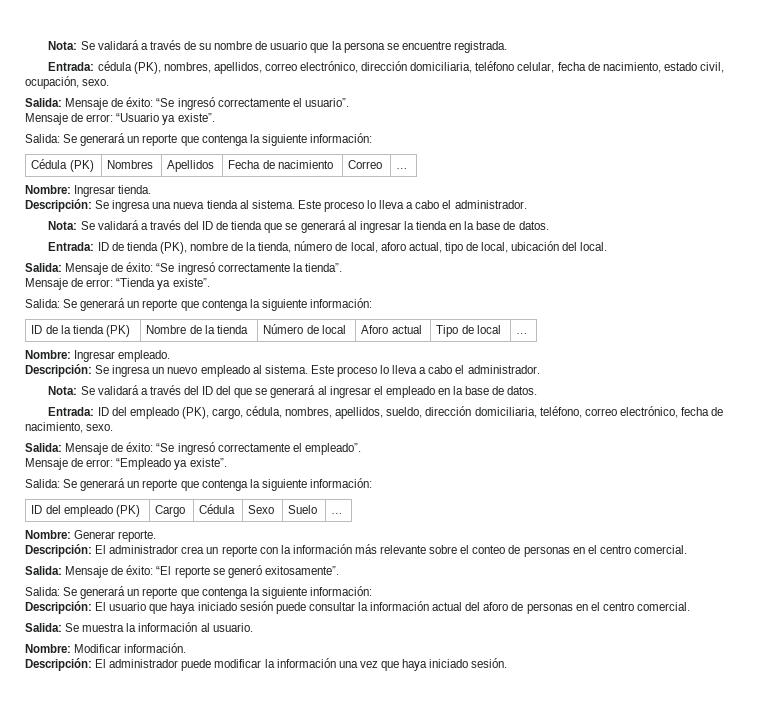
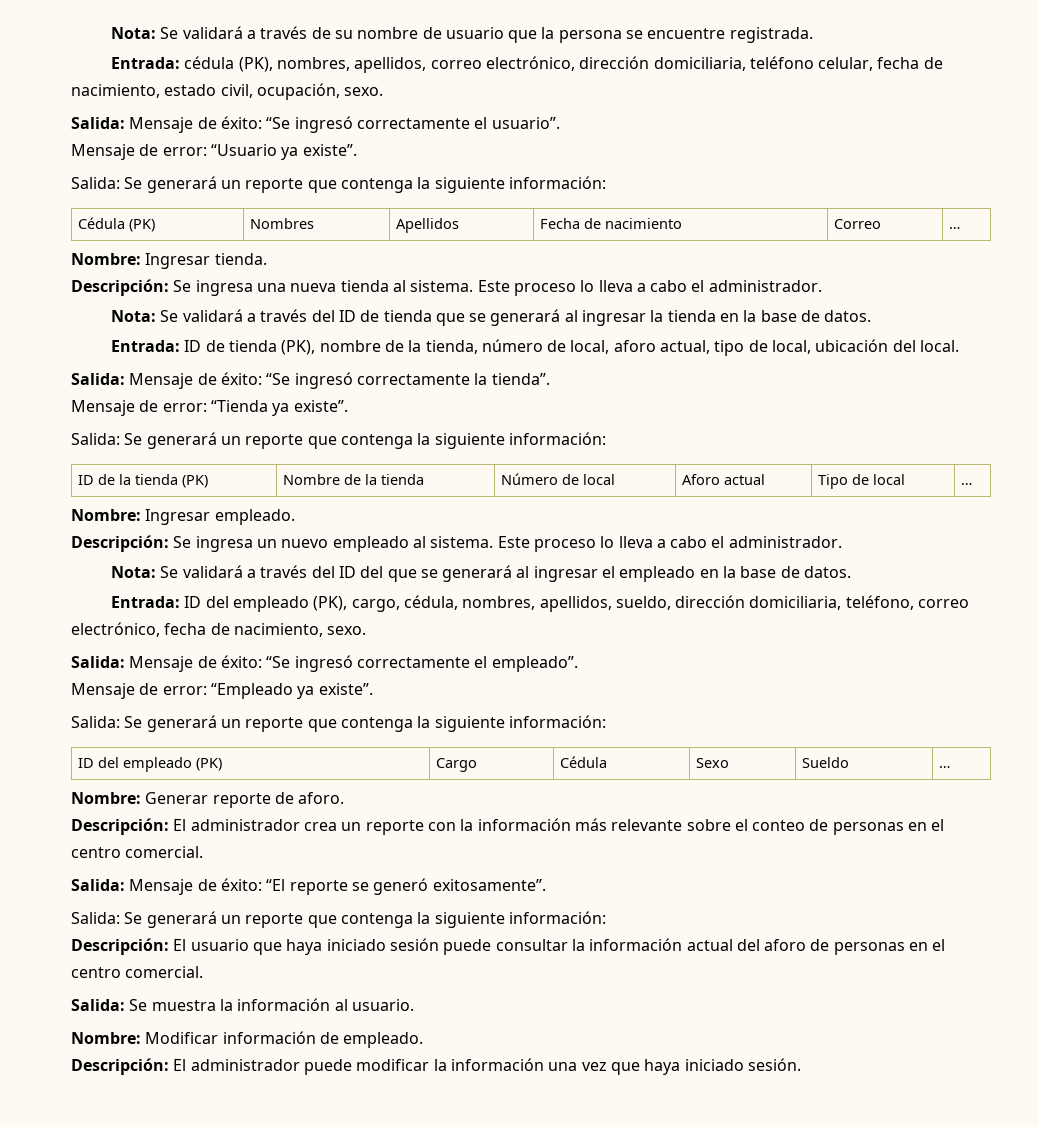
- ID del empleado (PK) | Cargo | Cédula | Sexo | Suelo | …
+ ID del empleado (PK) | Cargo | Cédula | Sexo | Sueldo | …
- Nombre: Generar reporte.
+ Nombre: Generar reporte de aforo.
- Nombre: Modificar información.
+ Nombre: Modificar información de empleado.

